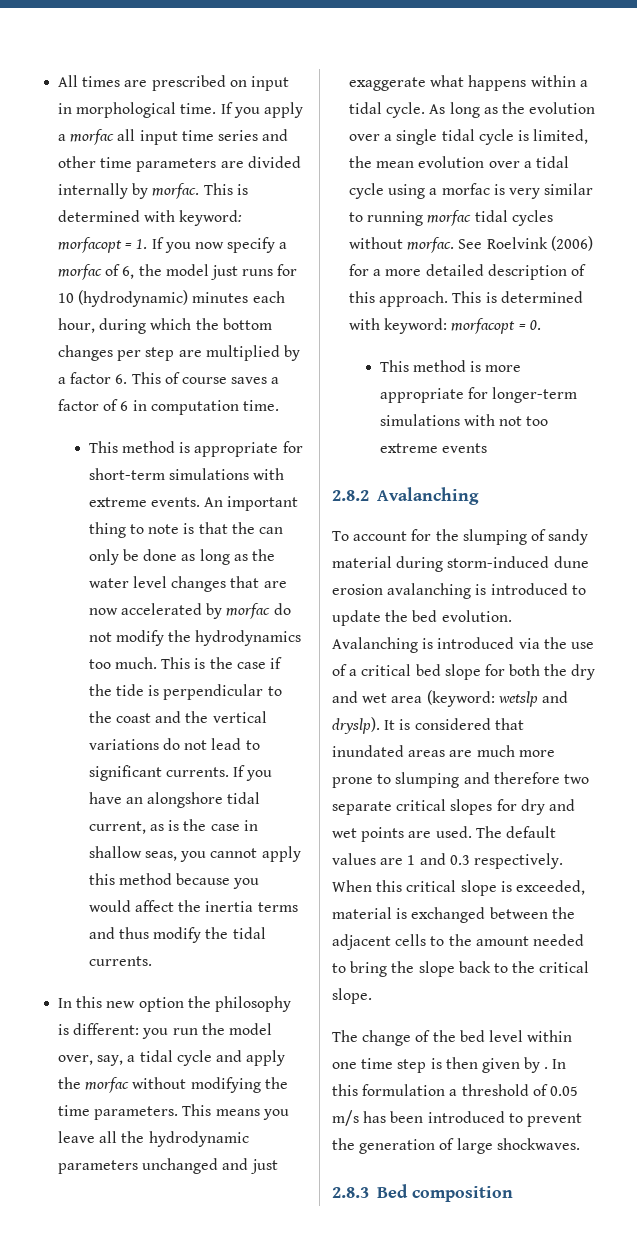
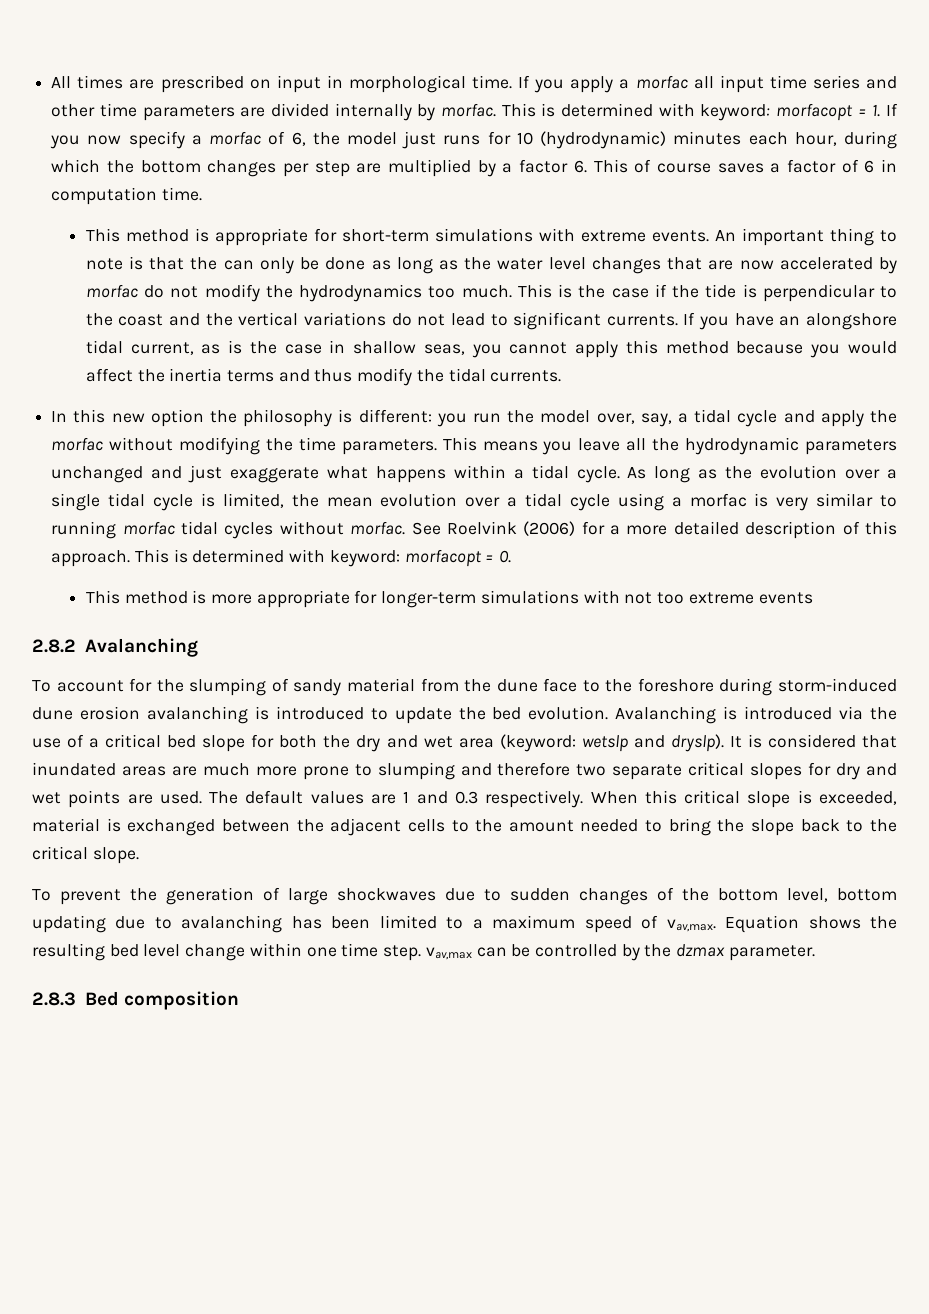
- To account for the slumping of sandy material during storm-induced dune erosion avalanching is introduced to update the bed evolution.
+ To account for the slumping of sandy material from the dune face to the foreshore during storm-induced dune erosion avalanching is introduced to update the bed evolution.
- The change of the bed level within one time step is then given by . In this formulation a threshold of 0.05 m/s has been introduced to prevent the generation of large shockwaves.
+ To prevent the generation of large shockwaves due to sudden changes of the bottom level, bottom updating due to avalanching has been limited to a maximum speed of vav,max. Equation shows the resulting bed level change within one time step. vav,max can be controlled by the dzmax parameter.

